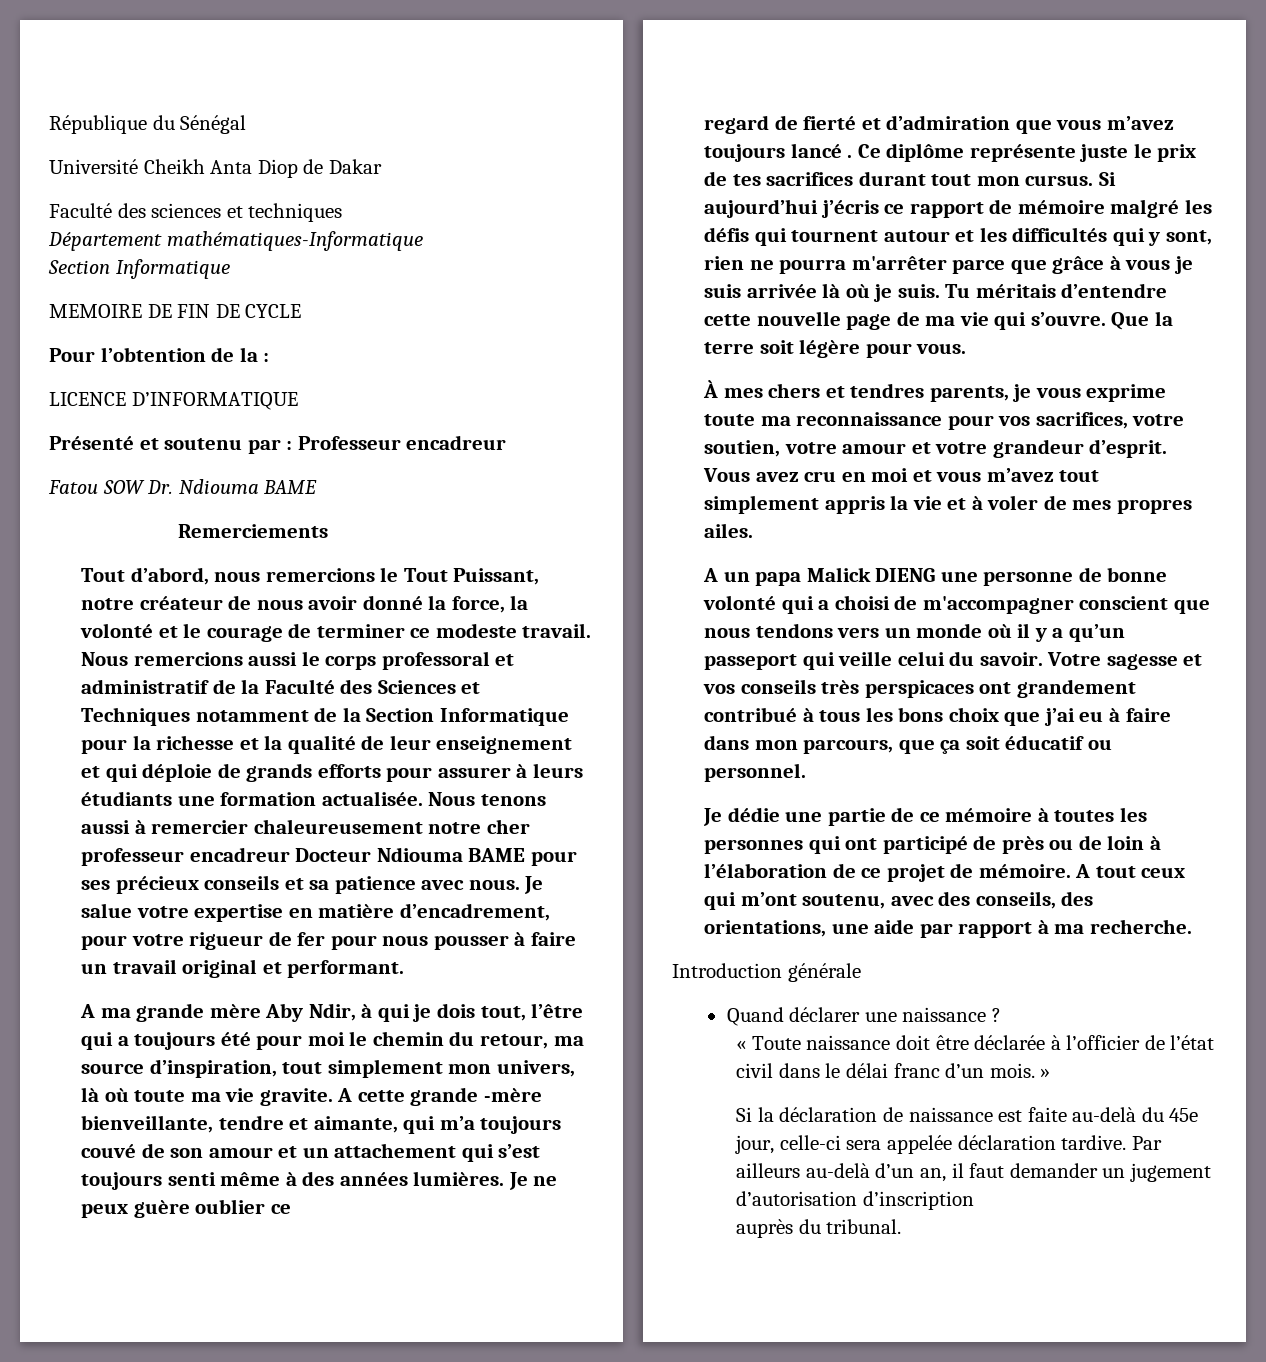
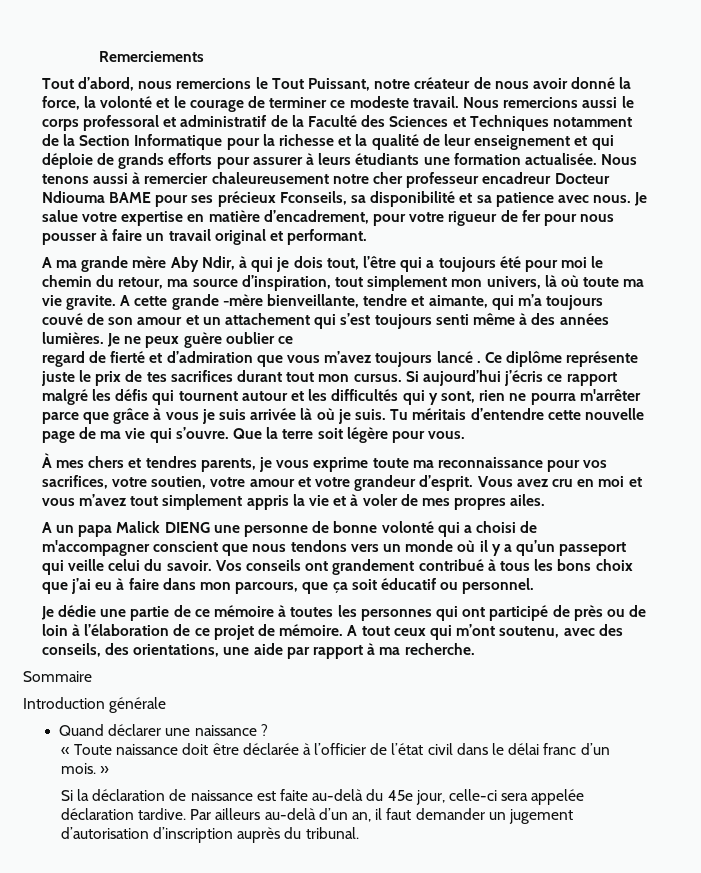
- République du Sénégal
- Université Cheikh Anta Diop de Dakar
- Faculté des sciences et techniques
- Département mathématiques-Informatique
- Section Informatique
- MEMOIRE DE FIN DE CYCLE
- Pour l’obtention de la :
- LICENCE D’INFORMATIQUE
- Présenté et soutenu par : Professeur encadreur
- Fatou SOW Dr. Ndiouma BAME
- Nous tenons aussi à remercier chaleureusement notre cher professeur encadreur Docteur Ndiouma BAME pour ses précieux conseils et sa patience avec nous.
+ Nous tenons aussi à remercier chaleureusement notre cher professeur encadreur Docteur Ndiouma BAME pour ses précieux Fconseils, sa disponibilité et sa patience avec nous.
- Si aujourd’hui j’écris ce rapport de mémoire malgré les défis qui tournent autour et les difficultés qui y sont, rien ne pourra m'arrêter parce que grâce à vous je suis arrivée là où je suis.
+ Si aujourd’hui j’écris ce rapport malgré les défis qui tournent autour et les difficultés qui y sont, rien ne pourra m'arrêter parce que grâce à vous je suis arrivée là où je suis.
- Votre sagesse et vos conseils très perspicaces ont grandement contribué à tous les bons choix que j’ai eu à faire dans mon parcours, que ça soit éducatif ou personnel.
+ Vos conseils ont grandement contribué à tous les bons choix que j’ai eu à faire dans mon parcours, que ça soit éducatif ou personnel.
+ Sommaire
- Par ailleurs au-delà d’un an, il faut demander un jugement d’autorisation d’inscription
- auprès du tribunal.
+ Par ailleurs au-delà d’un an, il faut demander un jugement d’autorisation d’inscription auprès du tribunal.

